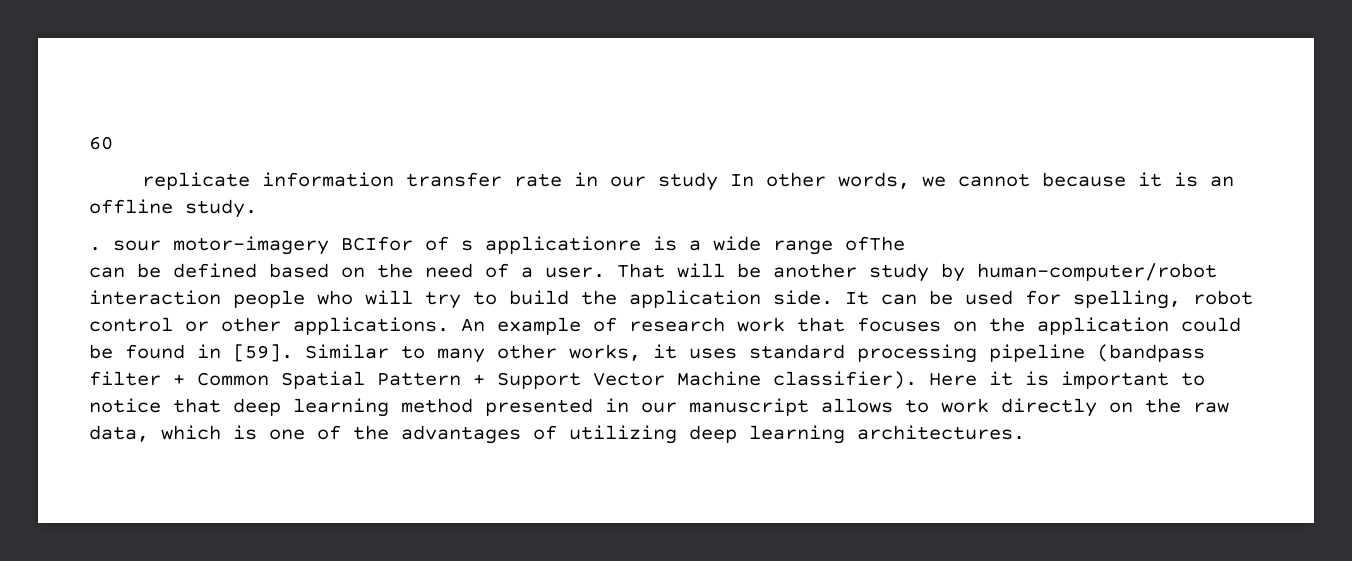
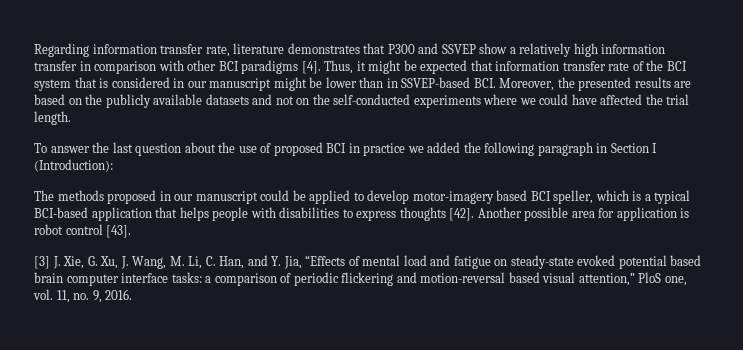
- 60
- replicate information transfer rate in our study In other words, we cannot because it is an offline study.
- . sour motor-imagery BCIfor of s applicationre is a wide range ofThe
- can be defined based on the need of a user. That will be another study by human-computer/robot interaction people who will try to build the application side. It can be used for spelling, robot control or other applications. An example of research work that focuses on the application could be found in [59]. Similar to many other works, it uses standard processing pipeline (bandpass filter + Common Spatial Pattern + Support Vector Machine classifier). Here it is important to notice that deep learning method presented in our manuscript allows to work directly on the raw data, which is one of the advantages of utilizing deep learning architectures.
+ Regarding information transfer rate, literature demonstrates that P300 and SSVEP show a relatively high information transfer in comparison with other BCI paradigms [4]. Thus, it might be expected that information transfer rate of the BCI system that is considered in our manuscript might be lower than in SSVEP-based BCI. Moreover, the presented results are based on the publicly available datasets and not on the self-conducted experiments where we could have affected the trial length.
+ To answer the last question about the use of proposed BCI in practice we added the following paragraph in Section I (Introduction):
+ The methods proposed in our manuscript could be applied to develop motor-imagery based BCI speller, which is a typical BCI-based application that helps people with disabilities to express thoughts [42]. Another possible area for application is robot control [43].
+ [3] J. Xie, G. Xu, J. Wang, M. Li, C. Han, and Y. Jia, “Effects of mental load and fatigue on steady-state evoked potential based brain computer interface tasks: a comparison of periodic flickering and motion-reversal based visual attention,” PloS one, vol. 11, no. 9, 2016.

